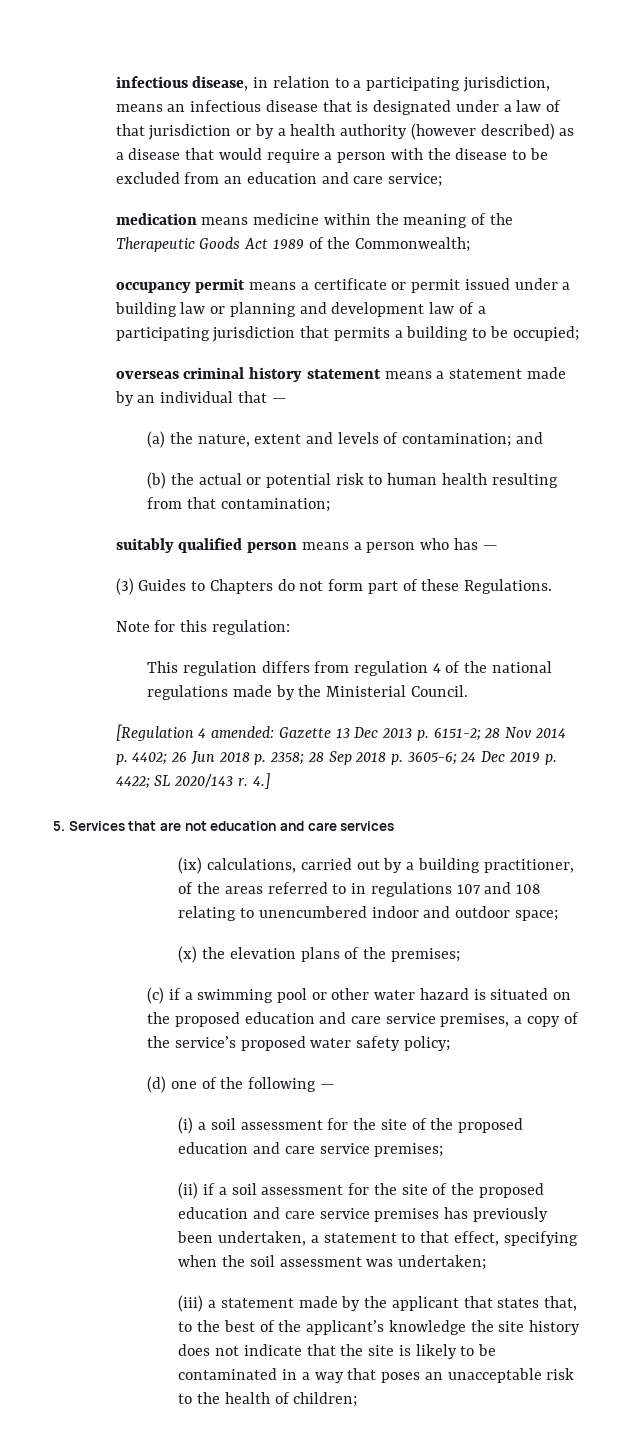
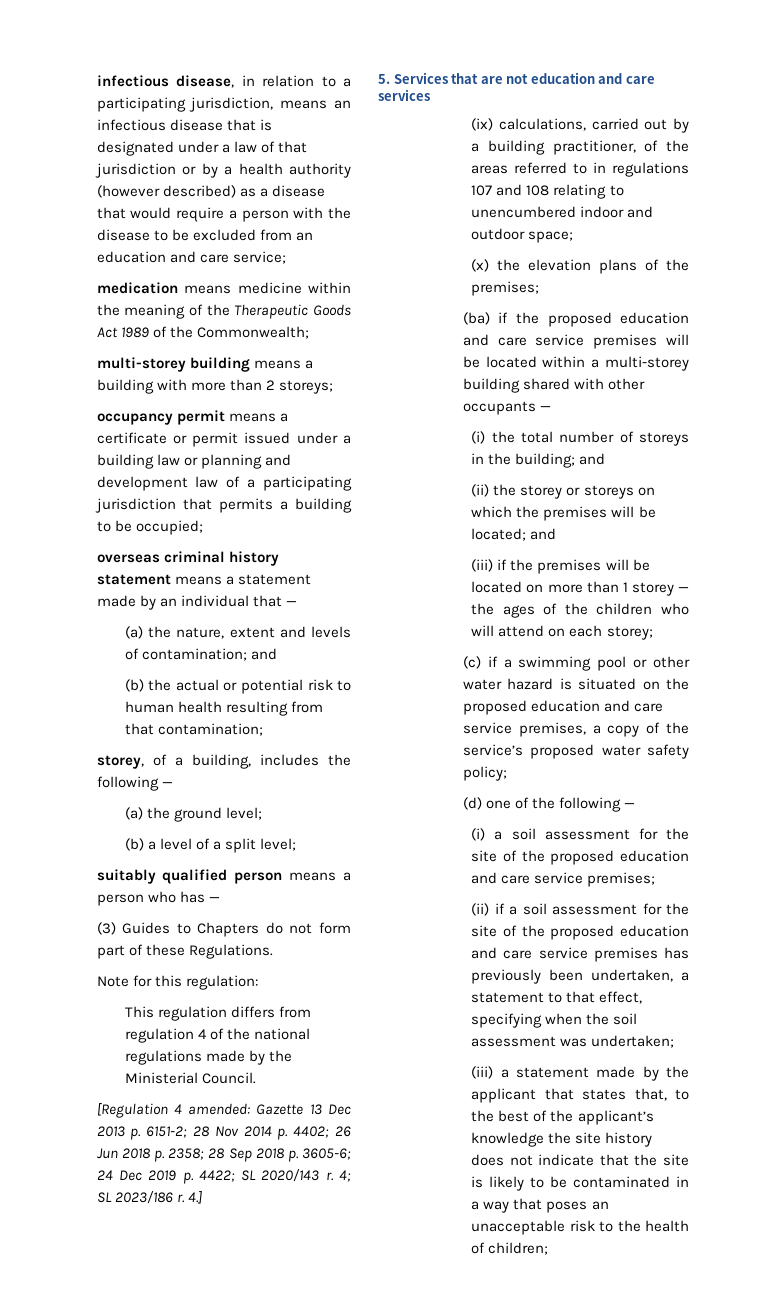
+ multi-storey building means a building with more than 2 storeys;
+ storey, of a building, includes the following —
+ (a) the ground level;
+ (b) a level of a split level;
+ 4; SL 2023/186 r.
+ (ba) if the proposed education and care service premises will be located within a multi-storey building shared with other occupants —
+ (i) the total number of storeys in the building; and
+ (ii) the storey or storeys on which the premises will be located; and
+ (iii) if the premises will be located on more than 1 storey — the ages of the children who will attend on each storey;

